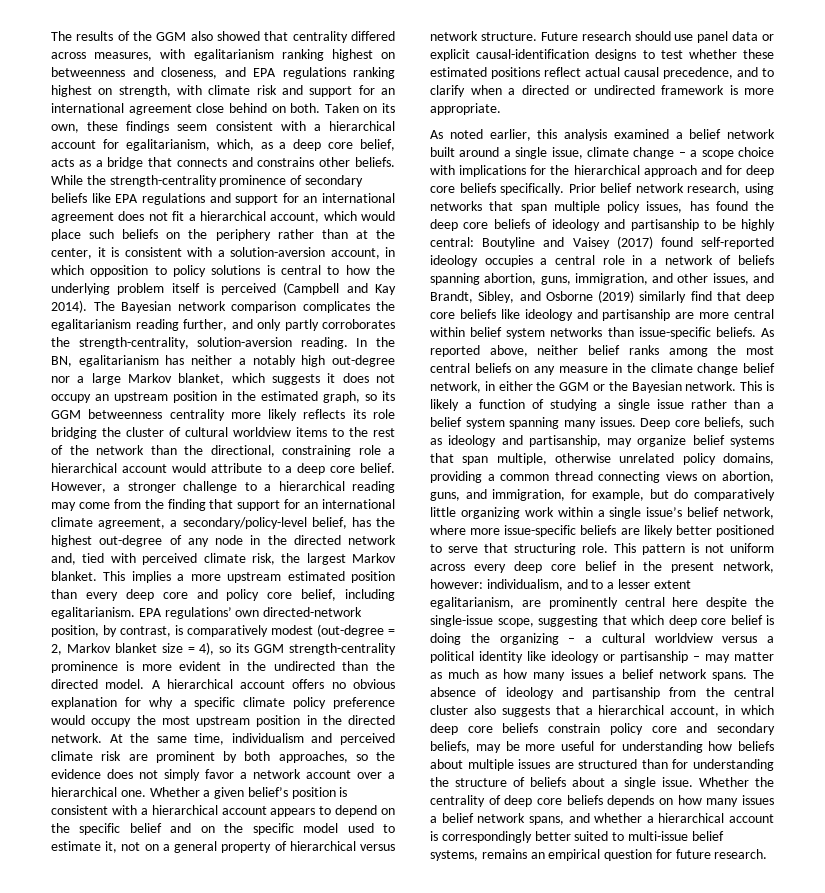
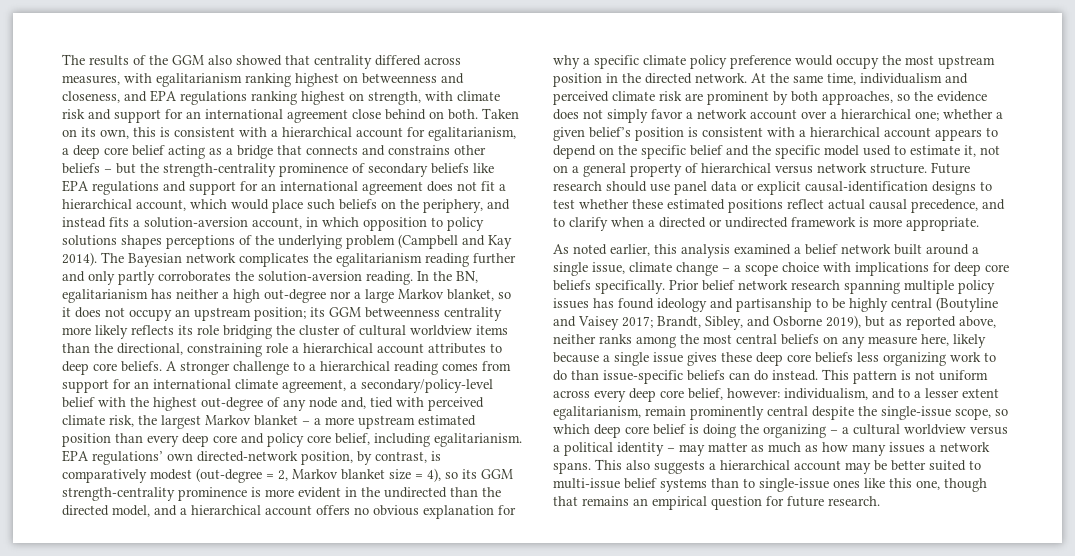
- Taken on its own, these findings seem consistent with a hierarchical account for egalitarianism, which, as a deep core belief, acts as a bridge that connects and constrains other beliefs. While the strength-centrality prominence of secondary beliefs like EPA regulations and support for an international agreement does not fit a hierarchical account, which would place such beliefs on the periphery rather than at the center, it is consistent with a solution-aversion account, in which opposition to policy solutions is central to how the underlying problem itself is perceived (Campbell and Kay 2014).
+ Taken on its own, this is consistent with a hierarchical account for egalitarianism, a deep core belief acting as a bridge that connects and constrains other beliefs – but the strength-centrality prominence of secondary beliefs like EPA regulations and support for an international agreement does not fit a hierarchical account, which would place such beliefs on the periphery, and instead fits a solution-aversion account, in which opposition to policy solutions shapes perceptions of the underlying problem (Campbell and Kay 2014).
- The Bayesian network comparison complicates the egalitarianism reading further, and only partly corroborates the strength-centrality, solution-aversion reading.
+ The Bayesian network complicates the egalitarianism reading further and only partly corroborates the solution-aversion reading.
- In the BN, egalitarianism has neither a notably high out-degree nor a large Markov blanket, which suggests it does not occupy an upstream position in the estimated graph, so its GGM betweenness centrality more likely reflects its role bridging the cluster of cultural worldview items to the rest of the network than the directional, constraining role a hierarchical account would attribute to a deep core belief. However, a stronger challenge to a hierarchical reading may come from the finding that support for an international climate agreement, a secondary/policy-level belief, has the highest out-degree of any node in the directed network and, tied with perceived climate risk, the largest Markov blanket. This implies a more upstream estimated position than every deep core and policy core belief, including egalitarianism.
+ In the BN, egalitarianism has neither a high out-degree nor a large Markov blanket, so it does not occupy an upstream position; its GGM betweenness centrality more likely reflects its role bridging the cluster of cultural worldview items than the directional, constraining role a hierarchical account attributes to deep core beliefs. A stronger challenge to a hierarchical reading comes from support for an international climate agreement, a secondary/policy-level belief with the highest out-degree of any node and, tied with perceived climate risk, the largest Markov blanket – a more upstream estimated position than every deep core and policy core belief, including egalitarianism.
- EPA regulations’ own directed-network position, by contrast, is comparatively modest (out-degree = 2, Markov blanket size = 4), so its GGM strength-centrality prominence is more evident in the undirected than the directed model. A hierarchical account offers no obvious explanation for why a specific climate policy preference would occupy the most upstream position in the directed network.
+ EPA regulations’ own directed-network position, by contrast, is comparatively modest (out-degree = 2, Markov blanket size = 4), so its GGM strength-centrality prominence is more evident in the undirected than the directed model, and a hierarchical account offers no obvious explanation for why a specific climate policy preference would occupy the most upstream position in the directed network.
- At the same time, individualism and perceived climate risk are prominent by both approaches, so the evidence does not simply favor a network account over a hierarchical one. Whether a given belief’s position is consistent with a hierarchical account appears to depend on the specific belief and on the specific model used to estimate it, not on a general property of hierarchical versus network structure.
+ At the same time, individualism and perceived climate risk are prominent by both approaches, so the evidence does not simply favor a network account over a hierarchical one; whether a given belief’s position is consistent with a hierarchical account appears to depend on the specific belief and the specific model used to estimate it, not on a general property of hierarchical versus network structure.
- As noted earlier, this analysis examined a belief network built around a single issue, climate change – a scope choice with implications for the hierarchical approach and for deep core beliefs specifically.
+ As noted earlier, this analysis examined a belief network built around a single issue, climate change – a scope choice with implications for deep core beliefs specifically.
- Prior belief network research, using networks that span multiple policy issues, has found the deep core beliefs of ideology and partisanship to be highly central: Boutyline and Vaisey (2017) found self-reported ideology occupies a central role in a network of beliefs spanning abortion, guns, immigration, and other issues, and Brandt, Sibley, and Osborne (2019) similarly find that deep core beliefs like ideology and partisanship are more central within belief system networks than issue-specific beliefs. As reported above, neither belief ranks among the most central beliefs on any measure in the climate change belief network, in either the GGM or the Bayesian network. This is likely a function of studying a single issue rather than a belief system spanning many issues. Deep core beliefs, such as ideology and partisanship, may organize belief systems that span multiple, otherwise unrelated policy domains, providing a common thread connecting views on abortion, guns, and immigration, for example, but do comparatively little organizing work within a single issue’s belief network, where more issue-specific beliefs are likely better positioned to serve that structuring role.
+ Prior belief network research spanning multiple policy issues has found ideology and partisanship to be highly central (Boutyline and Vaisey 2017; Brandt, Sibley, and Osborne 2019), but as reported above, neither ranks among the most central beliefs on any measure here, likely because a single issue gives these deep core beliefs less organizing work to do than issue-specific beliefs can do instead.
- This pattern is not uniform across every deep core belief in the present network, however: individualism, and to a lesser extent egalitarianism, are prominently central here despite the single-issue scope, suggesting that which deep core belief is doing the organizing – a cultural worldview versus a political identity like ideology or partisanship – may matter as much as how many issues a belief network spans.
+ This pattern is not uniform across every deep core belief, however: individualism, and to a lesser extent egalitarianism, remain prominently central despite the single-issue scope, so which deep core belief is doing the organizing – a cultural worldview versus a political identity – may matter as much as how many issues a network spans.
- The absence of ideology and partisanship from the central cluster also suggests that a hierarchical account, in which deep core beliefs constrain policy core and secondary beliefs, may be more useful for understanding how beliefs about multiple issues are structured than for understanding the structure of beliefs about a single issue. Whether the centrality of deep core beliefs depends on how many issues a belief network spans, and whether a hierarchical account is correspondingly better suited to multi-issue belief systems, remains an empirical question for future research.
+ This also suggests a hierarchical account may be better suited to multi-issue belief systems than to single-issue ones like this one, though that remains an empirical question for future research.

